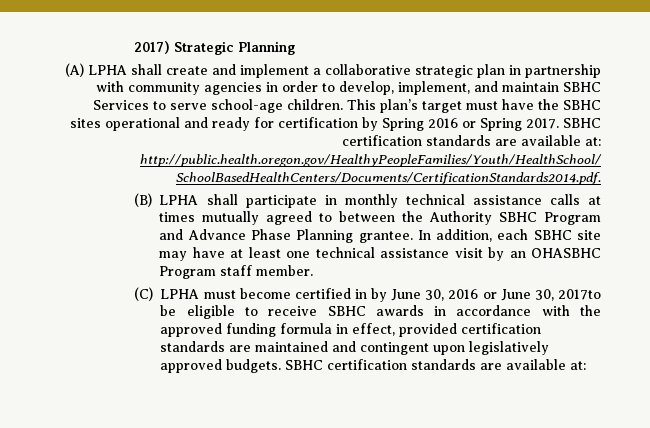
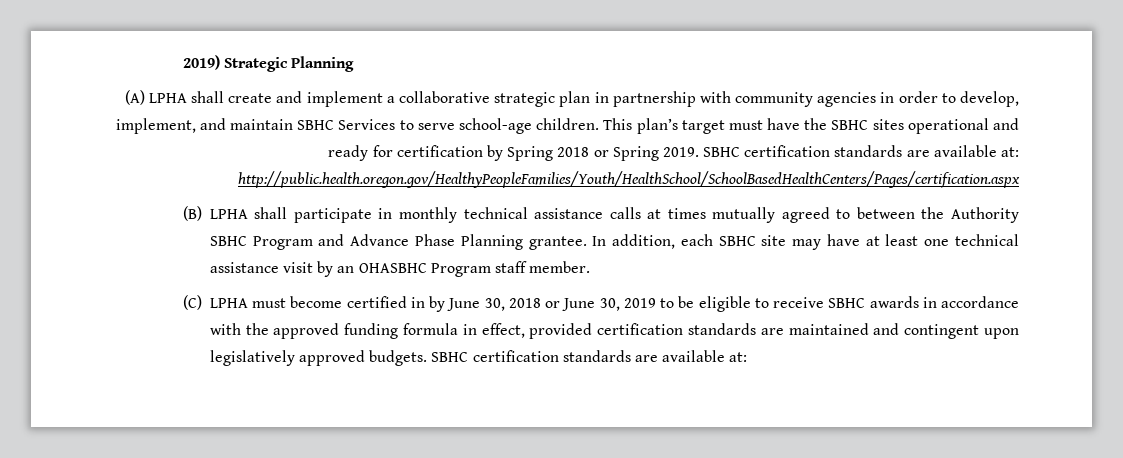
- 2017) Strategic Planning
+ 2019) Strategic Planning
- This plan’s target must have the SBHC sites operational and ready for certification by Spring 2016 or Spring 2017. SBHC certification standards are available at: http://public.health.oregon.gov/HealthyPeopleFamilies/Youth/HealthSchool/ SchoolBasedHealthCenters/Documents/CertificationStandards2014.pdf.
+ This plan’s target must have the SBHC sites operational and ready for certification by Spring 2018 or Spring 2019. SBHC certification standards are available at: http://public.health.oregon.gov/HealthyPeopleFamilies/Youth/HealthSchool/SchoolBasedHealthCenters/Pages/certification.aspx
- (C) LPHA must become certified in by June 30, 2016 or June 30, 2017to be eligible to receive SBHC awards in accordance with the approved funding formula in effect, provided certification standards are maintained and contingent upon legislatively approved budgets.
+ (C) LPHA must become certified in by June 30, 2018 or June 30, 2019 to be eligible to receive SBHC awards in accordance with the approved funding formula in effect, provided certification standards are maintained and contingent upon legislatively approved budgets.

